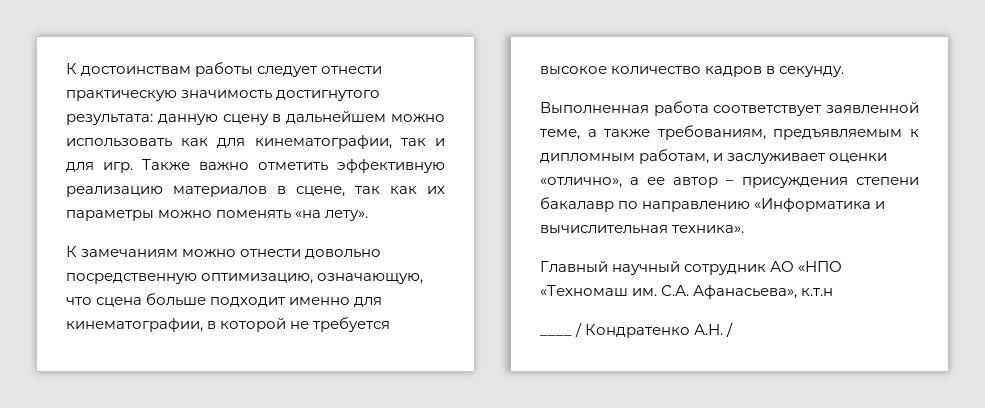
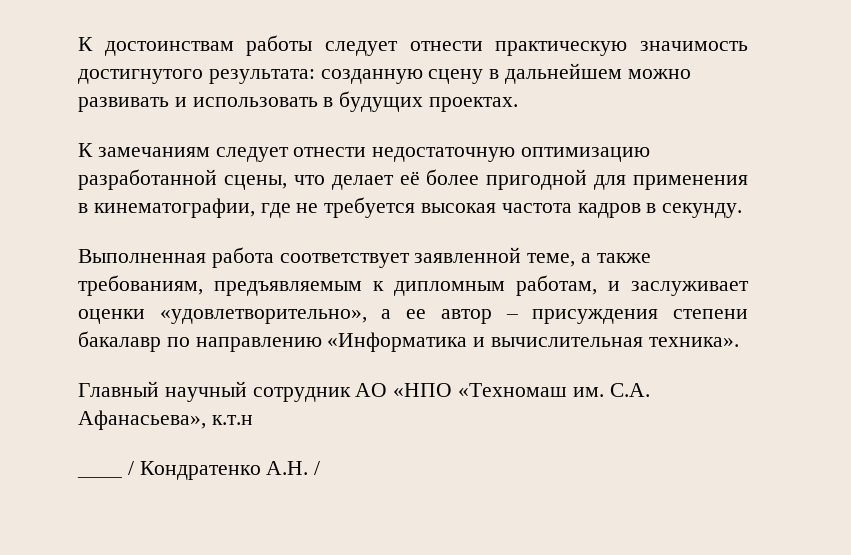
- К достоинствам работы следует отнести практическую значимость достигнутого результата: данную сцену в дальнейшем можно использовать как для кинематографии, так и для игр. Также важно отметить эффективную реализацию материалов в сцене, так как их параметры можно поменять «на лету».
- К замечаниям можно отнести довольно посредственную оптимизацию, означающую, что сцена больше подходит именно для кинематографии, в которой не требуется высокое количество кадров в секунду.
+ К достоинствам работы следует отнести практическую значимость достигнутого результата: созданную сцену в дальнейшем можно развивать и использовать в будущих проектах.
+ К замечаниям следует отнести недостаточную оптимизацию разработанной сцены, что делает её более пригодной для применения в кинематографии, где не требуется высокая частота кадров в секунду.
- Выполненная работа соответствует заявленной теме, а также требованиям, предъявляемым к дипломным работам, и заслуживает оценки «отлично», а ее автор – присуждения степени бакалавр по направлению «Информатика и вычислительная техника».
+ Выполненная работа соответствует заявленной теме, а также требованиям, предъявляемым к дипломным работам, и заслуживает оценки «удовлетворительно», а ее автор – присуждения степени бакалавр по направлению «Информатика и вычислительная техника».

